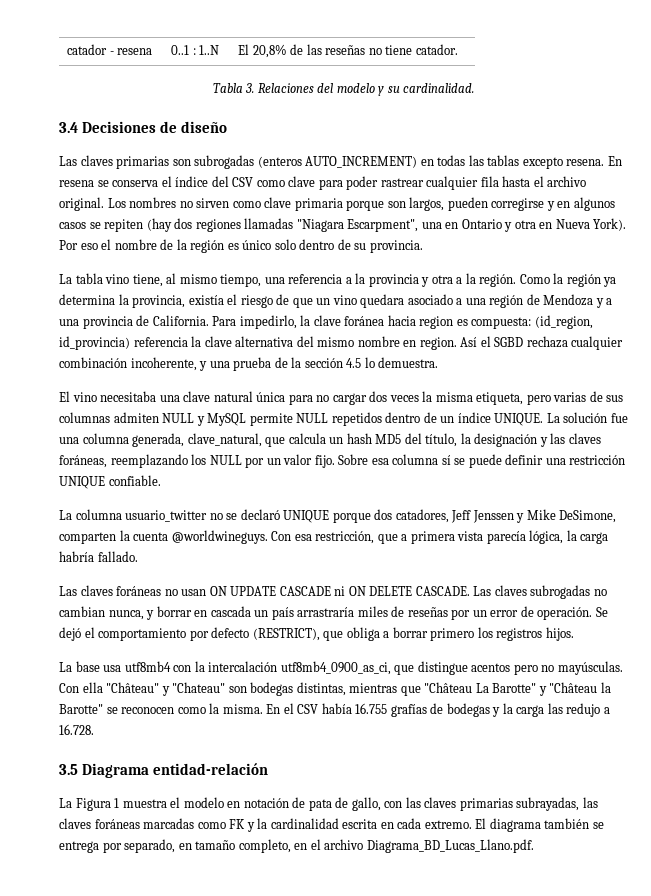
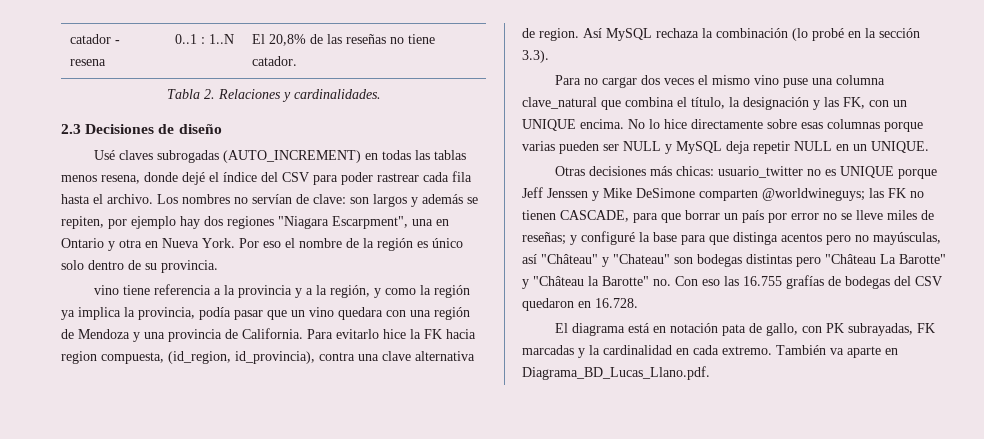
- Tabla 3. Relaciones del modelo y su cardinalidad.
- 3.4 Decisiones de diseño
- Las claves primarias son subrogadas (enteros AUTO_INCREMENT) en todas las tablas excepto resena. En resena se conserva el índice del CSV como clave para poder rastrear cualquier fila hasta el archivo original.
+ Tabla 2. Relaciones y cardinalidades.
+ 2.3 Decisiones de diseño
+ Usé claves subrogadas (AUTO_INCREMENT) en todas las tablas menos resena, donde dejé el índice del CSV para poder rastrear cada fila hasta el archivo.
- Los nombres no sirven como clave primaria porque son largos, pueden corregirse y en algunos casos se repiten (hay dos regiones llamadas "Niagara Escarpment", una en Ontario y otra en Nueva York).
+ Los nombres no servían de clave: son largos y además se repiten, por ejemplo hay dos regiones "Niagara Escarpment", una en Ontario y otra en Nueva York.
- La tabla vino tiene, al mismo tiempo, una referencia a la provincia y otra a la región. Como la región ya determina la provincia, existía el riesgo de que un vino quedara asociado a una región de Mendoza y a una provincia de California.
+ vino tiene referencia a la provincia y a la región, y como la región ya implica la provincia, podía pasar que un vino quedara con una región de Mendoza y una provincia de California.
- Para impedirlo, la clave foránea hacia region es compuesta: (id_region, id_provincia) referencia la clave alternativa del mismo nombre en region. Así el SGBD rechaza cualquier combinación incoherente, y una prueba de la sección 4.5 lo demuestra.
- El vino necesitaba una clave natural única para no cargar dos veces la misma etiqueta, pero varias de sus columnas admiten NULL y MySQL permite NULL repetidos dentro de un índice UNIQUE. La solución fue una columna generada, clave_natural, que calcula un hash MD5 del título, la designación y las claves foráneas, reemplazando los NULL por un valor fijo. Sobre esa columna sí se puede definir una restricción UNIQUE confiable.
- La columna usuario_twitter no se declaró UNIQUE porque dos catadores, Jeff Jenssen y Mike DeSimone, comparten la cuenta @worldwineguys. Con esa restricción, que a primera vista parecía lógica, la carga habría fallado.
- Las claves foráneas no usan ON UPDATE CASCADE ni ON DELETE CASCADE. Las claves subrogadas no cambian nunca, y borrar en cascada un país arrastraría miles de reseñas por un error de operación. Se dejó el comportamiento por defecto (RESTRICT), que obliga a borrar primero los registros hijos.
- La base usa utf8mb4 con la intercalación utf8mb4_0900_as_ci, que distingue acentos pero no mayúsculas. Con ella "Château" y "Chateau" son bodegas distintas, mientras que "Château La Barotte" y "Château la Barotte" se reconocen como la misma. En el CSV había 16.755 grafías de bodegas y la carga las redujo a 16.728.
- 3.5 Diagrama entidad-relación
- La Figura 1 muestra el modelo en notación de pata de gallo, con las claves primarias subrayadas, las claves foráneas marcadas como FK y la cardinalidad escrita en cada extremo.
+ Para evitarlo hice la FK hacia region compuesta, (id_region, id_provincia), contra una clave alternativa de region. Así MySQL rechaza la combinación (lo probé en la sección 3.3).
+ Para no cargar dos veces el mismo vino puse una columna clave_natural que combina el título, la designación y las FK, con un UNIQUE encima. No lo hice directamente sobre esas columnas porque varias pueden ser NULL y MySQL deja repetir NULL en un UNIQUE.
+ Otras decisiones más chicas: usuario_twitter no es UNIQUE porque Jeff Jenssen y Mike DeSimone comparten @worldwineguys; las FK no tienen CASCADE, para que borrar un país por error no se lleve miles de reseñas; y configuré la base para que distinga acentos pero no mayúsculas, así "Château" y "Chateau" son bodegas distintas pero "Château La Barotte" y "Château la Barotte" no. Con eso las 16.755 grafías de bodegas del CSV quedaron en 16.728.
+ El diagrama está en notación pata de gallo, con PK subrayadas, FK marcadas y la cardinalidad en cada extremo.
- El diagrama también se entrega por separado, en tamaño completo, en el archivo Diagrama_BD_Lucas_Llano.pdf.
+ También va aparte en Diagrama_BD_Lucas_Llano.pdf.

